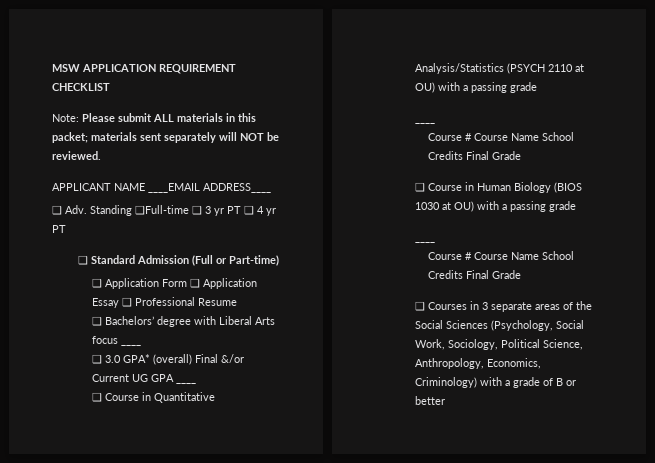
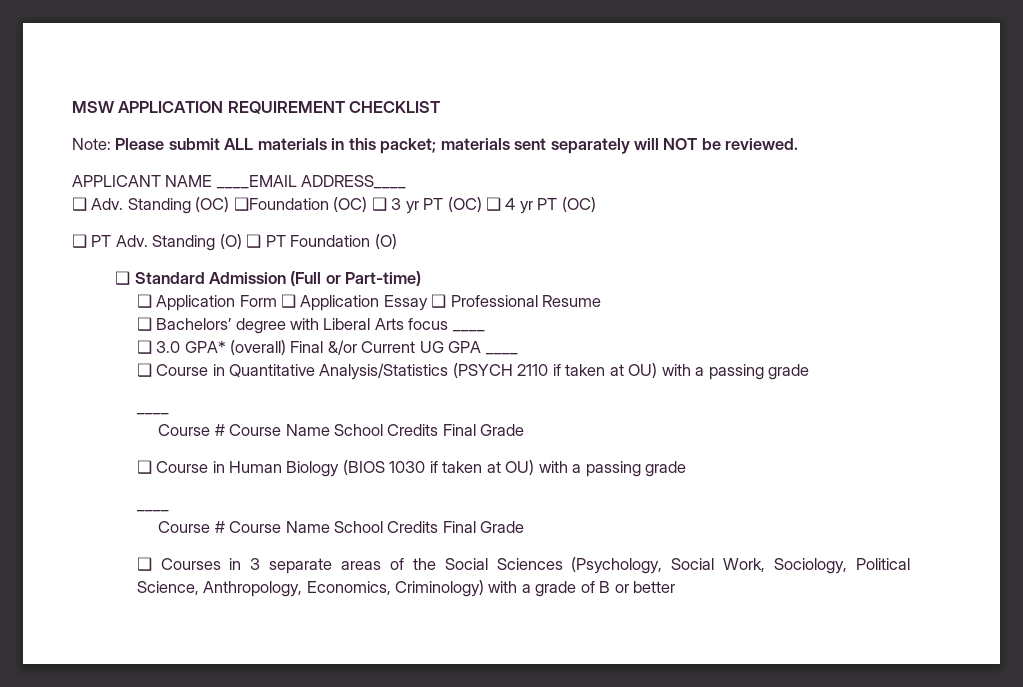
- ❑ Adv. Standing ❑Full-time ❑ 3 yr PT ❑ 4 yr PT
+ ❑ Adv. Standing (OC) ❑Foundation (OC) ❑ 3 yr PT (OC) ❑ 4 yr PT (OC)
+ ❑ PT Adv. Standing (O) ❑ PT Foundation (O)
- ❑ Course in Quantitative Analysis/Statistics (PSYCH 2110 at OU) with a passing grade
+ ❑ Course in Quantitative Analysis/Statistics (PSYCH 2110 if taken at OU) with a passing grade
- ❑ Course in Human Biology (BIOS 1030 at OU) with a passing grade
+ ❑ Course in Human Biology (BIOS 1030 if taken at OU) with a passing grade

